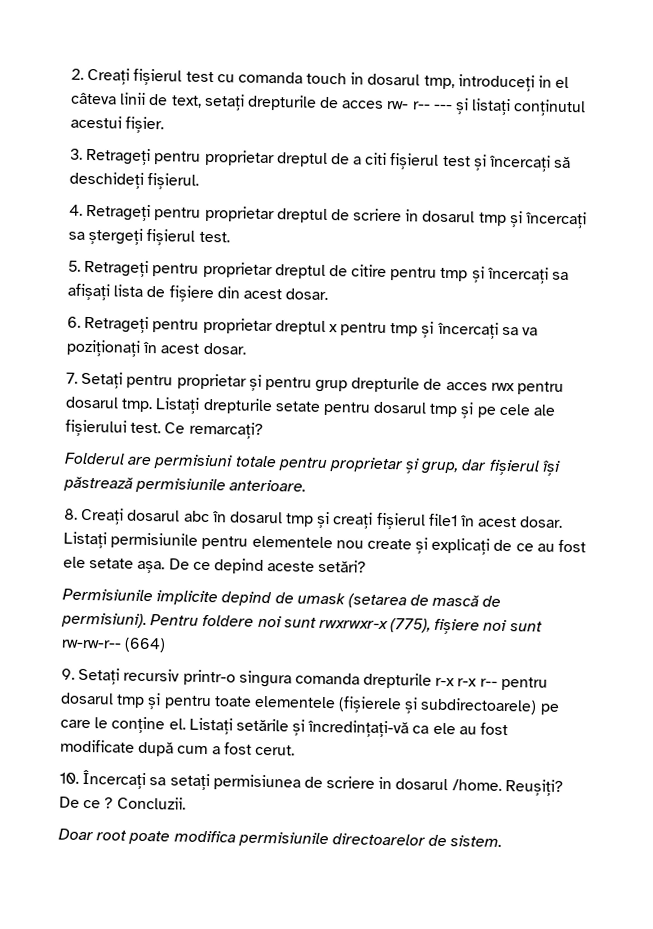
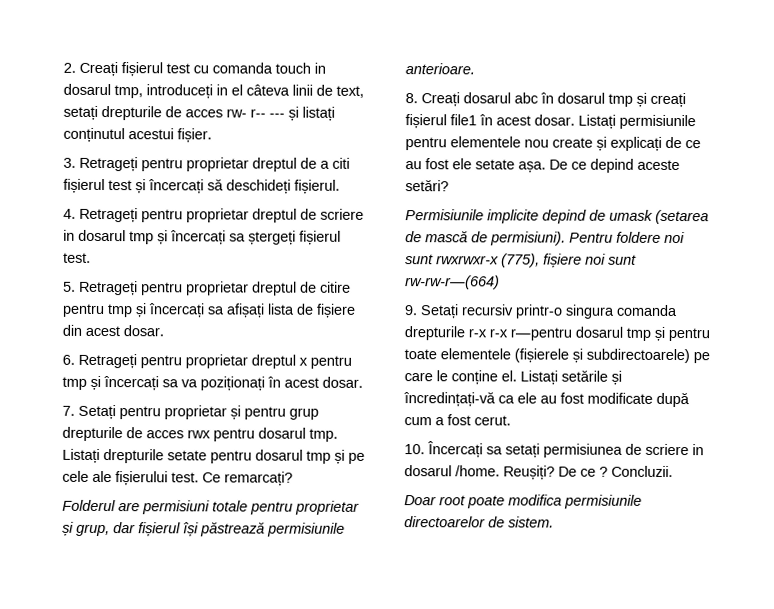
- Pentru foldere noi sunt rwxrwxr-x (775), fișiere noi sunt rw-rw-r-- (664)
+ Pentru foldere noi sunt rwxrwxr-x (775), fișiere noi sunt rw-rw-r—(664)
- 9. Setați recursiv printr-o singura comanda drepturile r-x r-x r-- pentru dosarul tmp și pentru toate elementele (fișierele și subdirectoarele) pe care le conține el.
+ 9. Setați recursiv printr-o singura comanda drepturile r-x r-x r—pentru dosarul tmp și pentru toate elementele (fișierele și subdirectoarele) pe care le conține el.

